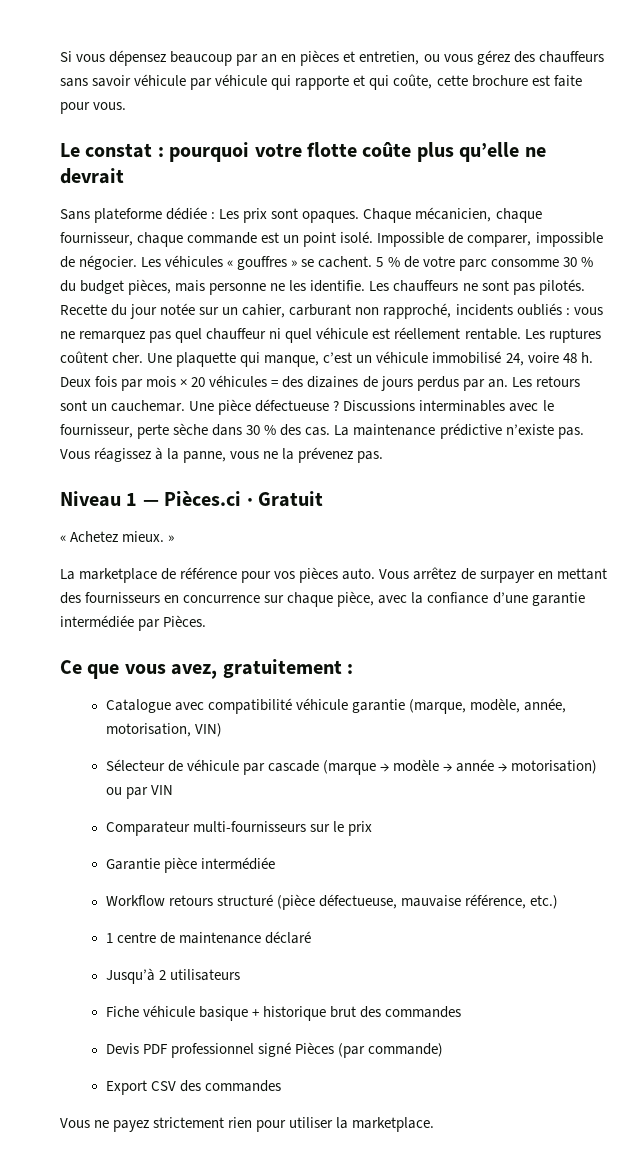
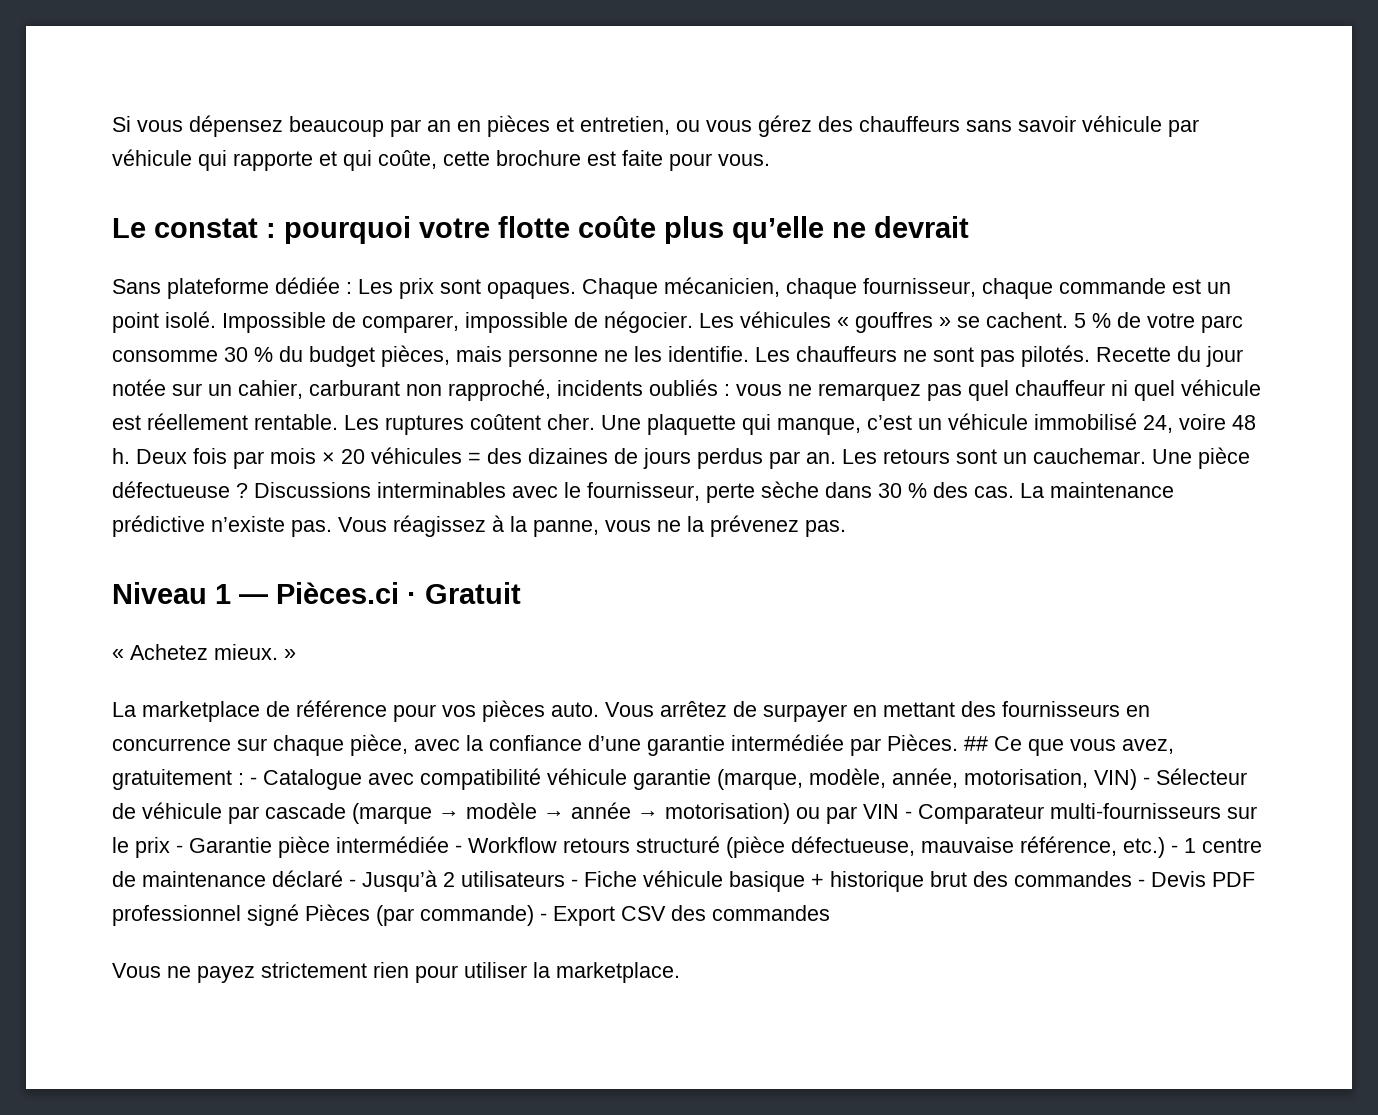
- Vous arrêtez de surpayer en mettant des fournisseurs en concurrence sur chaque pièce, avec la confiance d’une garantie intermédiée par Pièces.
- Ce que vous avez, gratuitement :
- Catalogue avec compatibilité véhicule garantie (marque, modèle, année, motorisation, VIN)
- Sélecteur de véhicule par cascade (marque → modèle → année → motorisation) ou par VIN
- Comparateur multi-fournisseurs sur le prix
- Garantie pièce intermédiée
- Workflow retours structuré (pièce défectueuse, mauvaise référence, etc.)
- 1 centre de maintenance déclaré
- Jusqu’à 2 utilisateurs
- Fiche véhicule basique + historique brut des commandes
- Devis PDF professionnel signé Pièces (par commande)
- Export CSV des commandes
+ Vous arrêtez de surpayer en mettant des fournisseurs en concurrence sur chaque pièce, avec la confiance d’une garantie intermédiée par Pièces. ## Ce que vous avez, gratuitement : - Catalogue avec compatibilité véhicule garantie (marque, modèle, année, motorisation, VIN) - Sélecteur de véhicule par cascade (marque → modèle → année → motorisation) ou par VIN - Comparateur multi-fournisseurs sur le prix - Garantie pièce intermédiée - Workflow retours structuré (pièce défectueuse, mauvaise référence, etc.) - 1 centre de maintenance déclaré - Jusqu’à 2 utilisateurs - Fiche véhicule basique + historique brut des commandes - Devis PDF professionnel signé Pièces (par commande) - Export CSV des commandes

